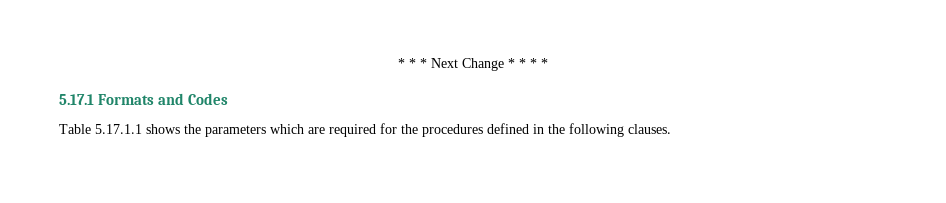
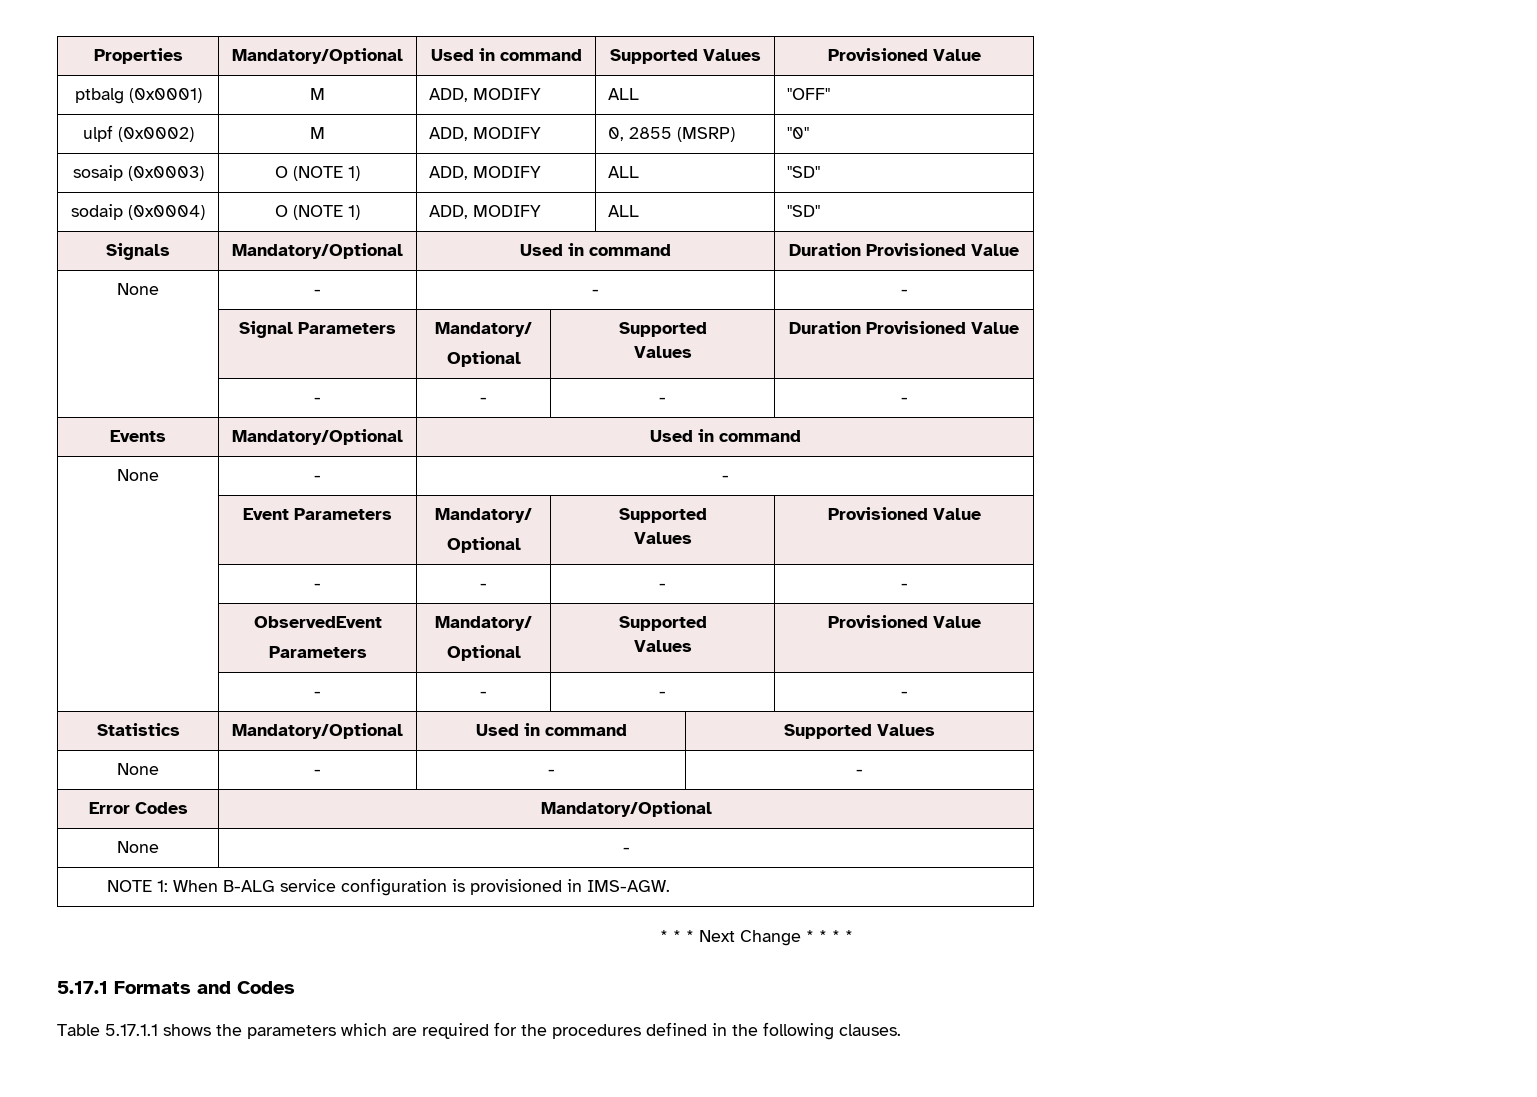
+ Properties | Mandatory/Optional | Used in command | Supported Values | Provisioned Value
+ ptbalg (0x0001) | M | ADD, MODIFY | ALL | "OFF"
+ ulpf (0x0002) | M | ADD, MODIFY | 0, 2855 (MSRP) | "0"
+ sosaip (0x0003) | O (NOTE 1) | ADD, MODIFY | ALL | "SD"
+ sodaip (0x0004) | O (NOTE 1) | ADD, MODIFY | ALL | "SD"
+ Signals | Mandatory/Optional | Used in command | Duration Provisioned Value
+ None | - | - | -
+ | Signal Parameters | Mandatory/
+ Optional | Supported
+ Values | Duration Provisioned Value
+ | - | - | - | -
+ Events | Mandatory/Optional | Used in command
+ None | - | -
+ | Event Parameters | Mandatory/
+ Optional | Supported
+ Values | Provisioned Value
+ | - | - | - | -
+ | ObservedEvent
+ Parameters | Mandatory/
+ Optional | Supported
+ Values | Provisioned Value
+ | - | - | - | -
+ Statistics | Mandatory/Optional | Used in command | Supported Values
+ None | - | - | -
+ Error Codes | Mandatory/Optional
+ None | -
+ NOTE 1: When B-ALG service configuration is provisioned in IMS-AGW.

